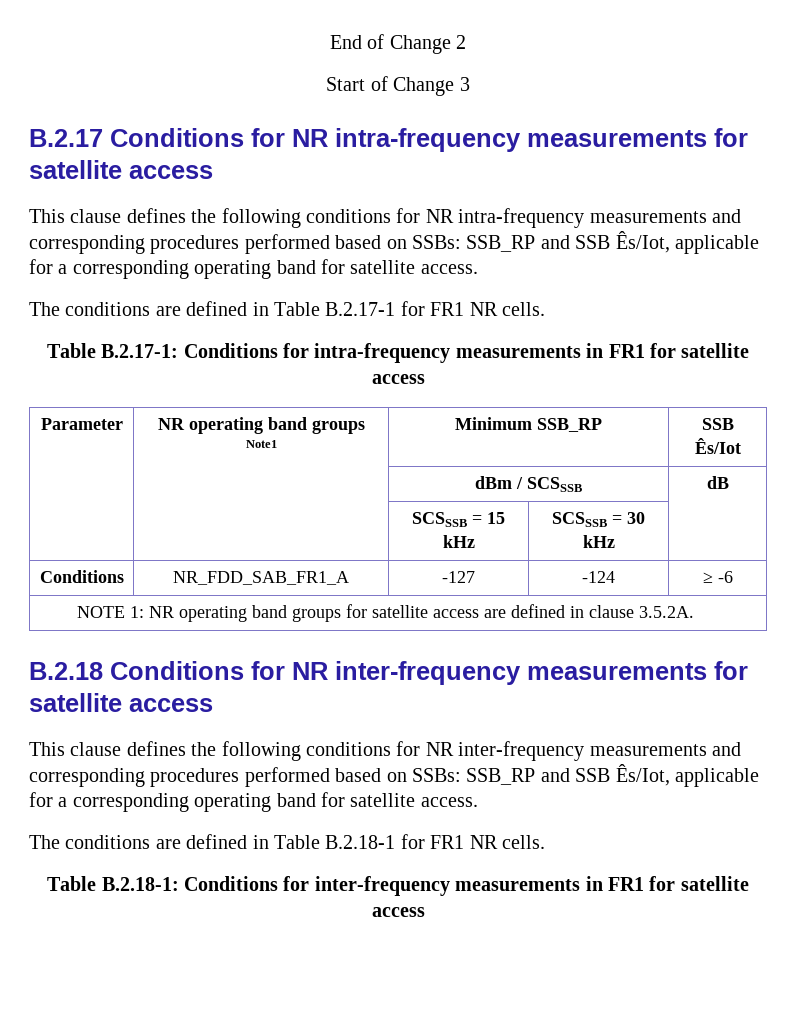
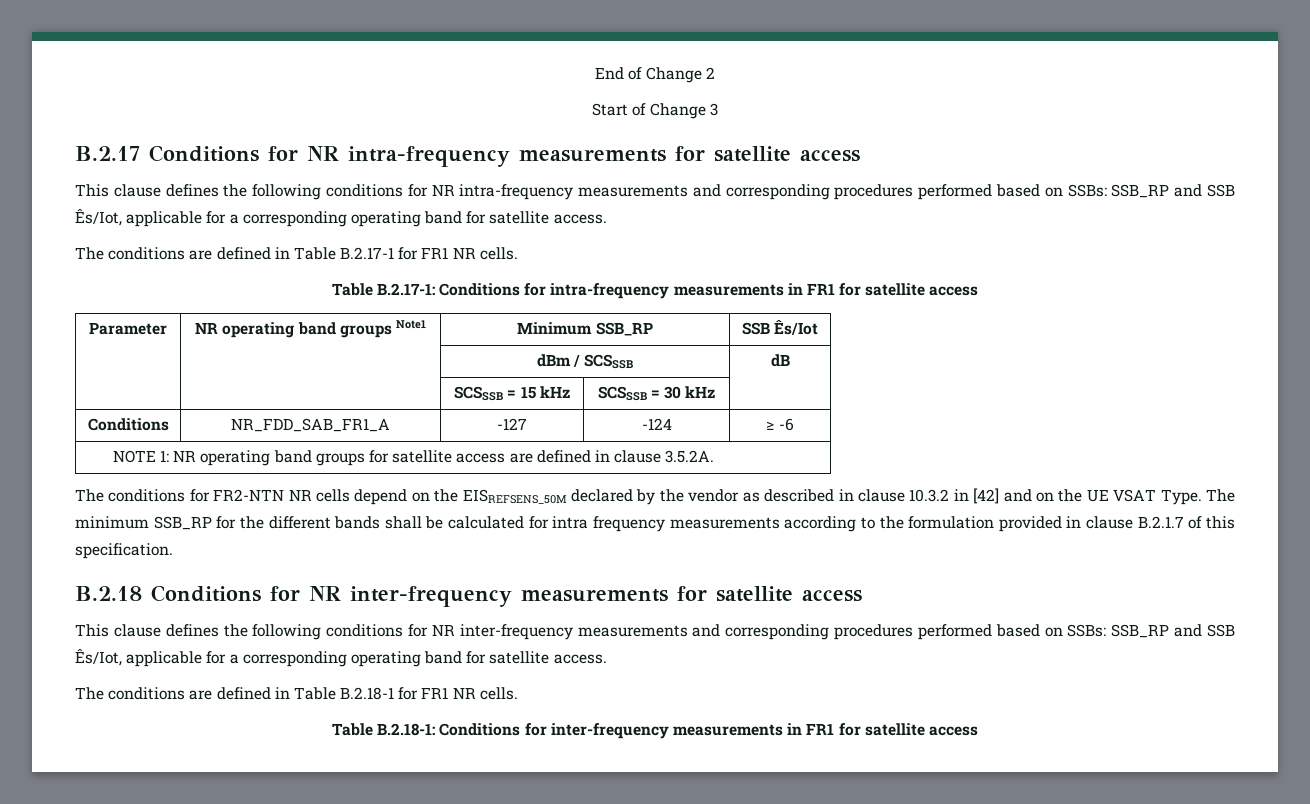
+ The conditions for FR2-NTN NR cells depend on the EISREFSENS_50M declared by the vendor as described in clause 10.3.2 in [42] and on the UE VSAT Type. The minimum SSB_RP for the different bands shall be calculated for intra frequency measurements according to the formulation provided in clause B.2.1.7 of this specification.

